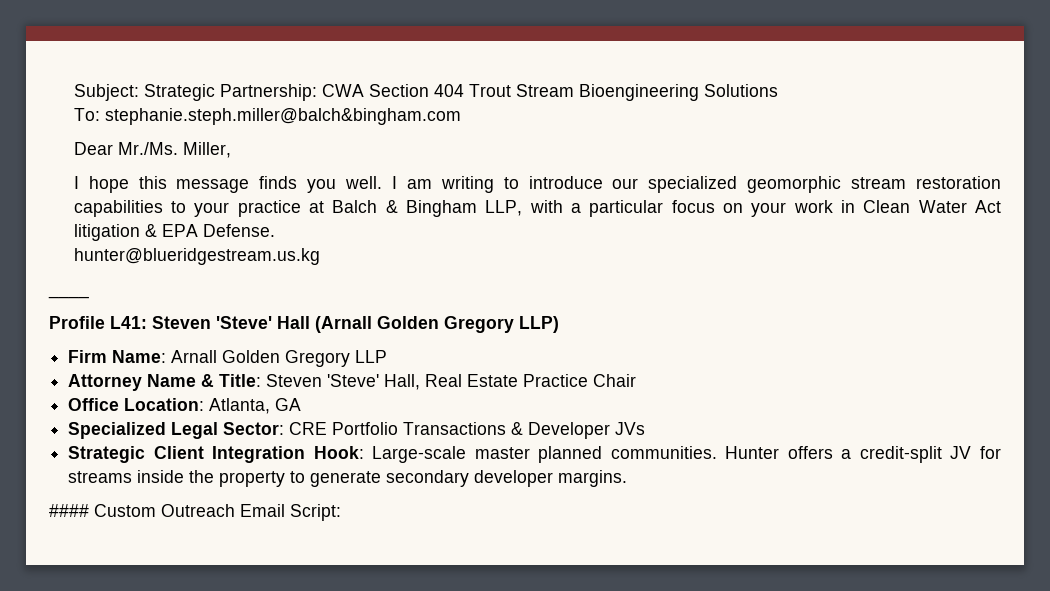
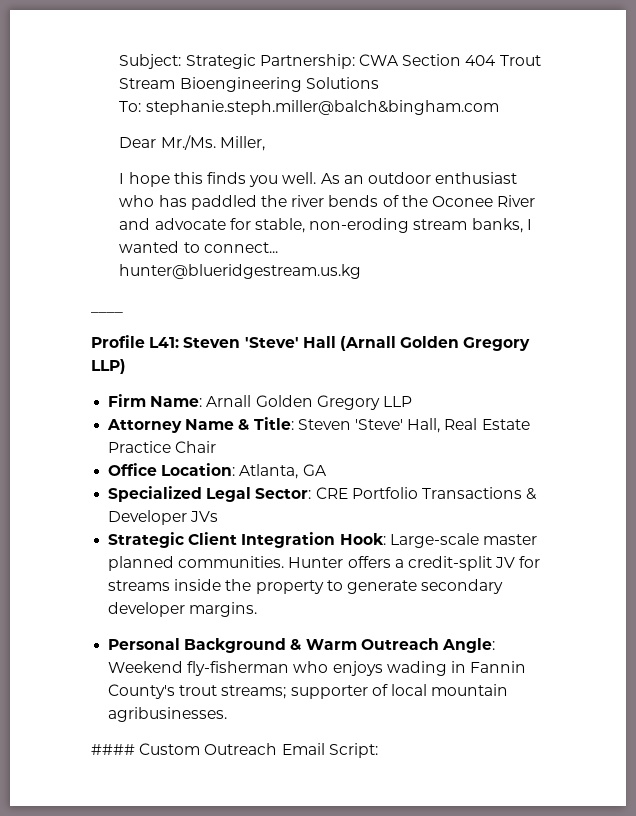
- I hope this message finds you well.
+ I hope this finds you well.
- I am writing to introduce our specialized geomorphic stream restoration capabilities to your practice at Balch & Bingham LLP, with a particular focus on your work in Clean Water Act litigation & EPA Defense.
+ As an outdoor enthusiast who has paddled the river bends of the Oconee River and advocate for stable, non-eroding stream banks, I wanted to connect...
+ Personal Background & Warm Outreach Angle: Weekend fly-fisherman who enjoys wading in Fannin County's trout streams; supporter of local mountain agribusinesses.

